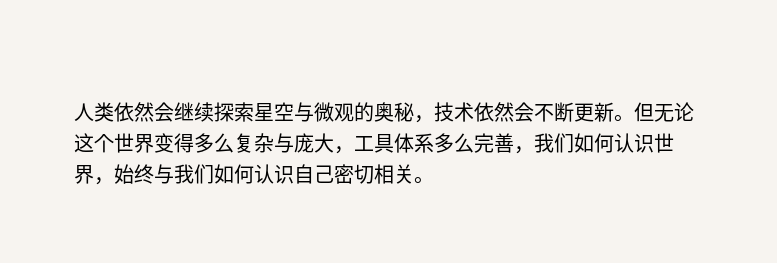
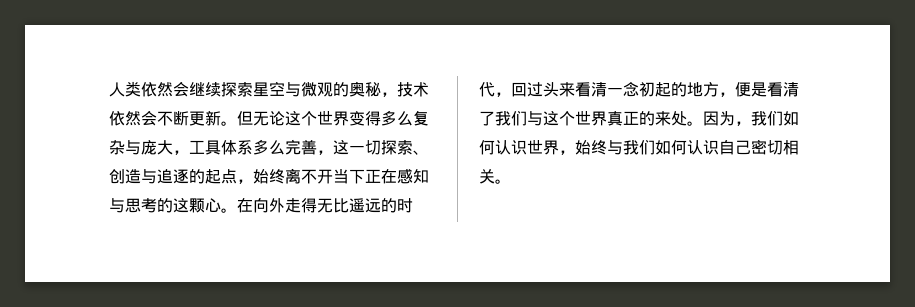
- 但无论这个世界变得多么复杂与庞大，工具体系多么完善，我们如何认识世界，始终与我们如何认识自己密切相关。
+ 但无论这个世界变得多么复杂与庞大，工具体系多么完善，这一切探索、创造与追逐的起点，始终离不开当下正在感知与思考的这颗心。在向外走得无比遥远的时代，回过头来看清一念初起的地方，便是看清了我们与这个世界真正的来处。因为，我们如何认识世界，始终与我们如何认识自己密切相关。

